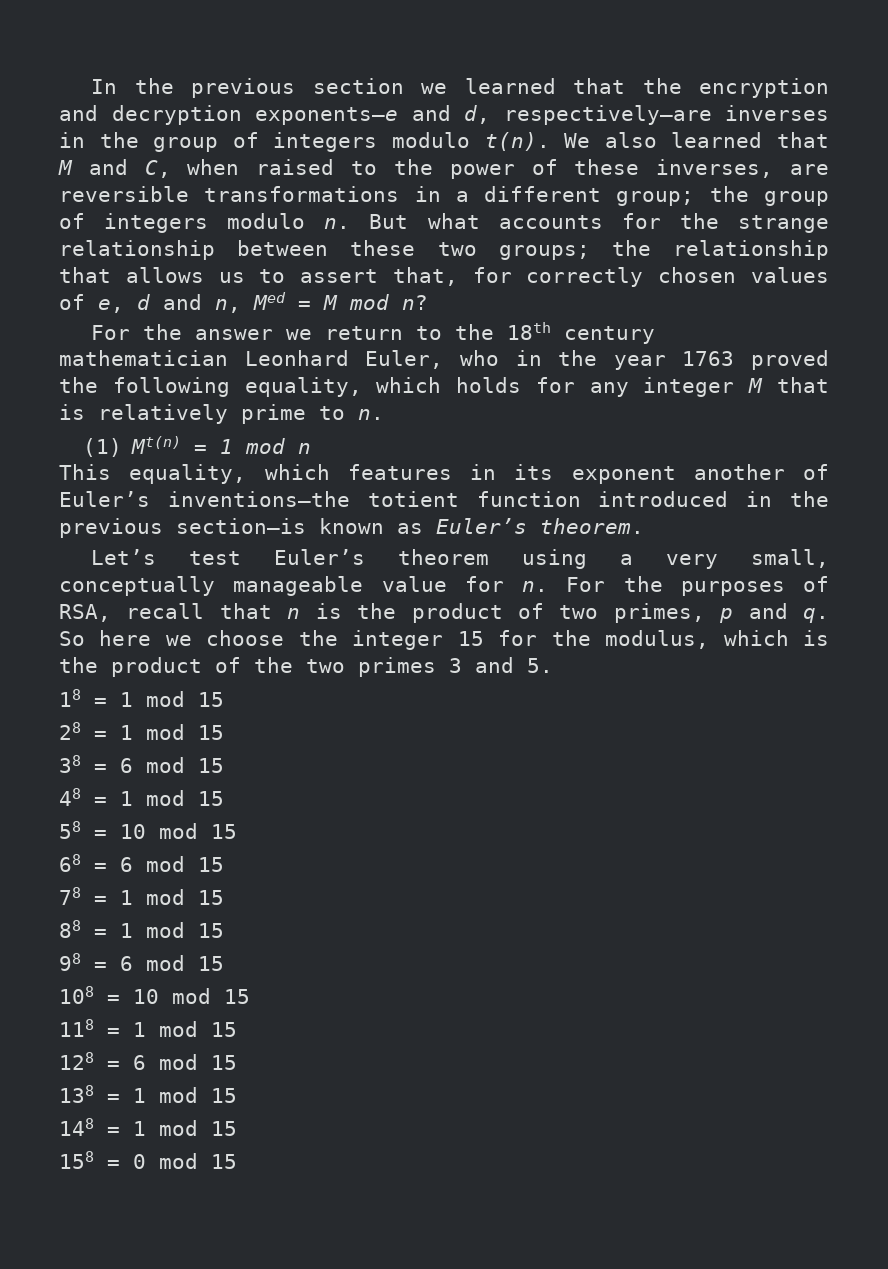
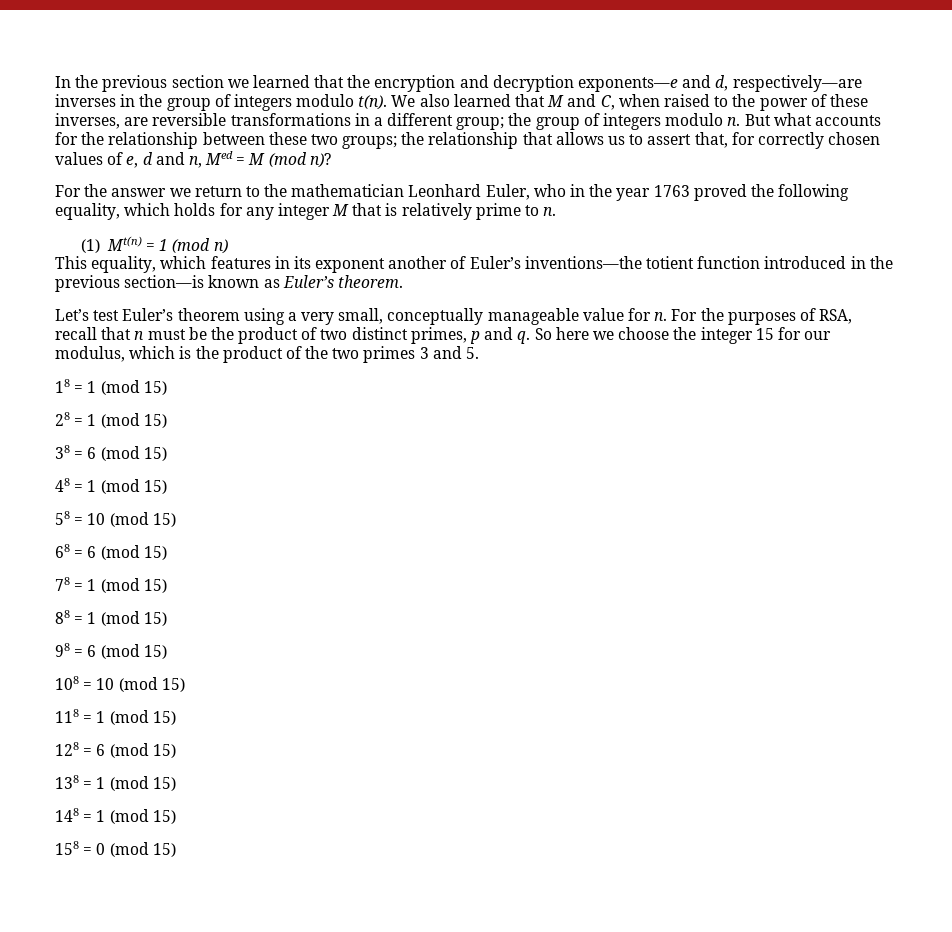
- But what accounts for the strange relationship between these two groups; the relationship that allows us to assert that, for correctly chosen values of e, d and n, Med = M mod n?
+ But what accounts for the relationship between these two groups; the relationship that allows us to assert that, for correctly chosen values of e, d and n, Med = M (mod n)?
- For the answer we return to the 18th century mathematician Leonhard Euler, who in the year 1763 proved the following equality, which holds for any integer M that is relatively prime to n.
+ For the answer we return to the mathematician Leonhard Euler, who in the year 1763 proved the following equality, which holds for any integer M that is relatively prime to n.
- (1) Mt(n) = 1 mod n
+ (1) Mt(n) = 1 (mod n)
- For the purposes of RSA, recall that n is the product of two primes, p and q.
+ For the purposes of RSA, recall that n must be the product of two distinct primes, p and q.
- So here we choose the integer 15 for the modulus, which is the product of the two primes 3 and 5.
+ So here we choose the integer 15 for our modulus, which is the product of the two primes 3 and 5.
- 18 = 1 mod 15
+ 18 = 1 (mod 15)
- 28 = 1 mod 15
+ 28 = 1 (mod 15)
- 38 = 6 mod 15
+ 38 = 6 (mod 15)
- 48 = 1 mod 15
+ 48 = 1 (mod 15)
- 58 = 10 mod 15
+ 58 = 10 (mod 15)
- 68 = 6 mod 15
+ 68 = 6 (mod 15)
- 78 = 1 mod 15
+ 78 = 1 (mod 15)
- 88 = 1 mod 15
+ 88 = 1 (mod 15)
- 98 = 6 mod 15
+ 98 = 6 (mod 15)
- 108 = 10 mod 15
+ 108 = 10 (mod 15)
- 118 = 1 mod 15
+ 118 = 1 (mod 15)
- 128 = 6 mod 15
+ 128 = 6 (mod 15)
- 138 = 1 mod 15
+ 138 = 1 (mod 15)
- 148 = 1 mod 15
+ 148 = 1 (mod 15)
- 158 = 0 mod 15
+ 158 = 0 (mod 15)

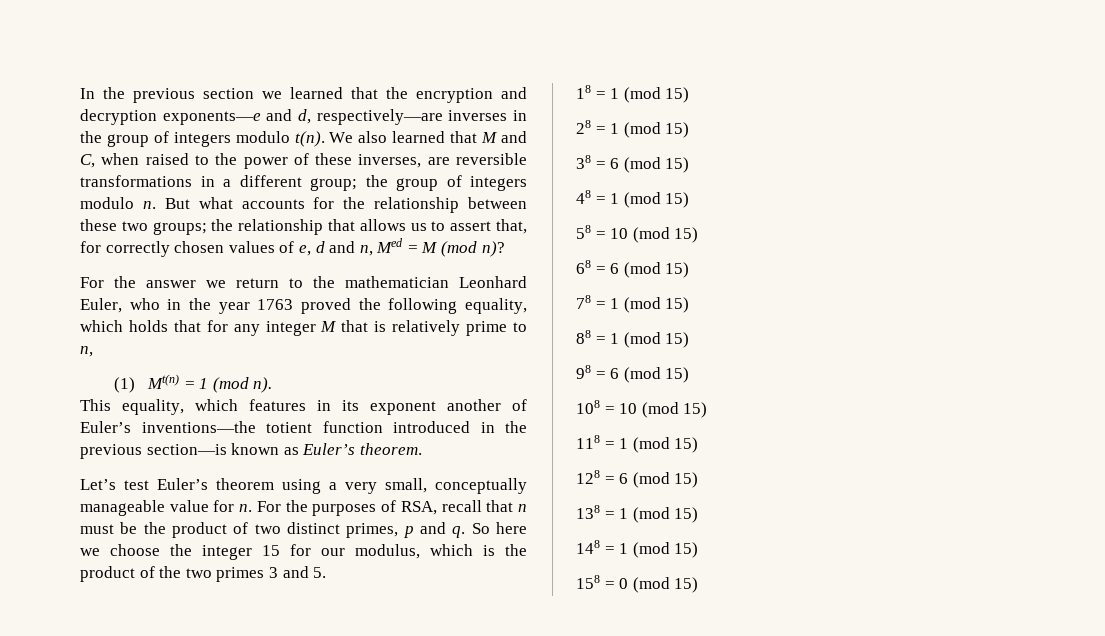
- For the answer we return to the mathematician Leonhard Euler, who in the year 1763 proved the following equality, which holds for any integer M that is relatively prime to n.
+ For the answer we return to the mathematician Leonhard Euler, who in the year 1763 proved the following equality, which holds that for any integer M that is relatively prime to n,
- (1) Mt(n) = 1 (mod n)
+ (1) Mt(n) = 1 (mod n).

